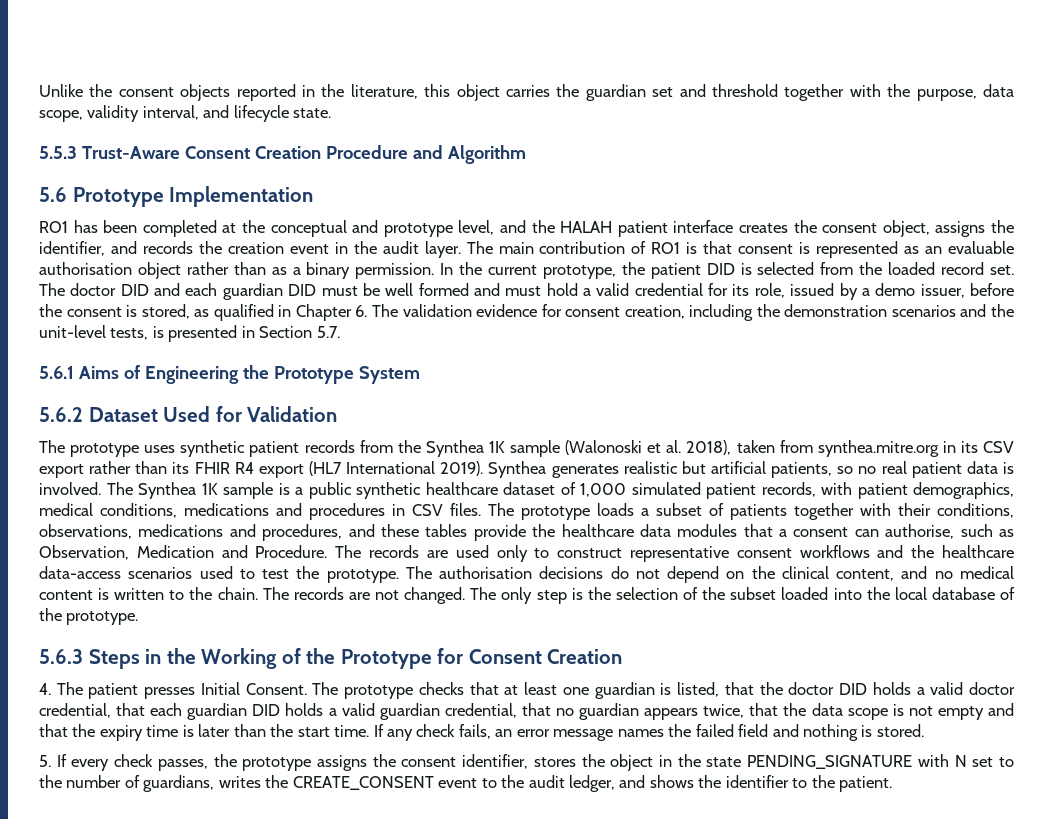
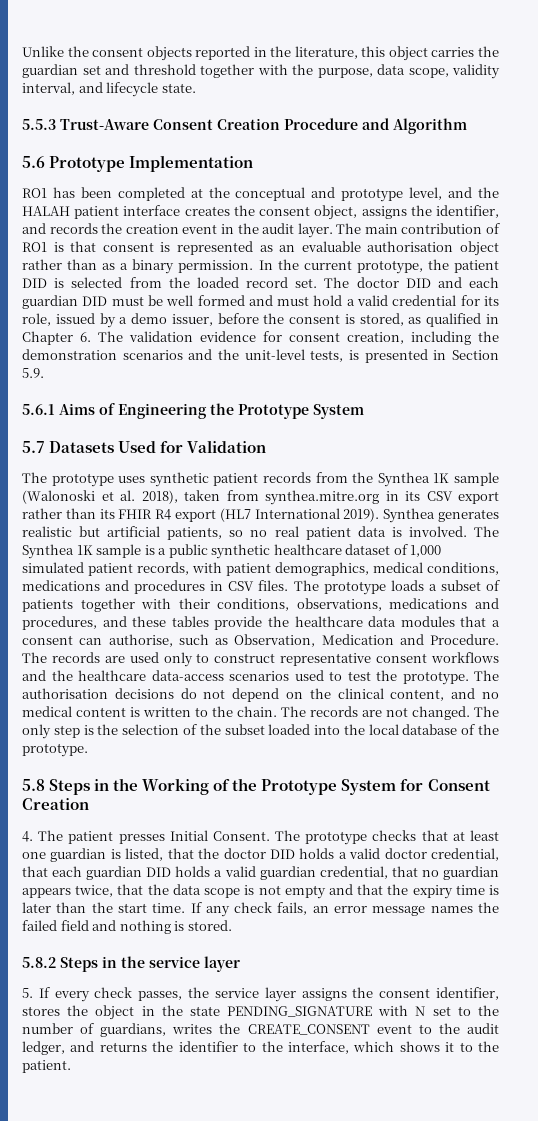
- The doctor DID and each guardian DID must be well formed and must hold a valid credential for its role, issued by a demo issuer, before the consent is stored, as qualified in Chapter 6. The validation evidence for consent creation, including the demonstration scenarios and the unit-level tests, is presented in Section 5.7.
+ The doctor DID and each guardian DID must be well formed and must hold a valid credential for its role, issued by a demo issuer, before the consent is stored, as qualified in Chapter 6. The validation evidence for consent creation, including the demonstration scenarios and the unit-level tests, is presented in Section 5.9.
- 5.6.2 Dataset Used for Validation
+ 5.7 Datasets Used for Validation
- 5.6.3 Steps in the Working of the Prototype for Consent Creation
+ 5.8 Steps in the Working of the Prototype System for Consent Creation
+ 5.8.2 Steps in the service layer
- 5. If every check passes, the prototype assigns the consent identifier, stores the object in the state PENDING_SIGNATURE with N set to the number of guardians, writes the CREATE_CONSENT event to the audit ledger, and shows the identifier to the patient.
+ 5. If every check passes, the service layer assigns the consent identifier, stores the object in the state PENDING_SIGNATURE with N set to the number of guardians, writes the CREATE_CONSENT event to the audit ledger, and returns the identifier to the interface, which shows it to the patient.

